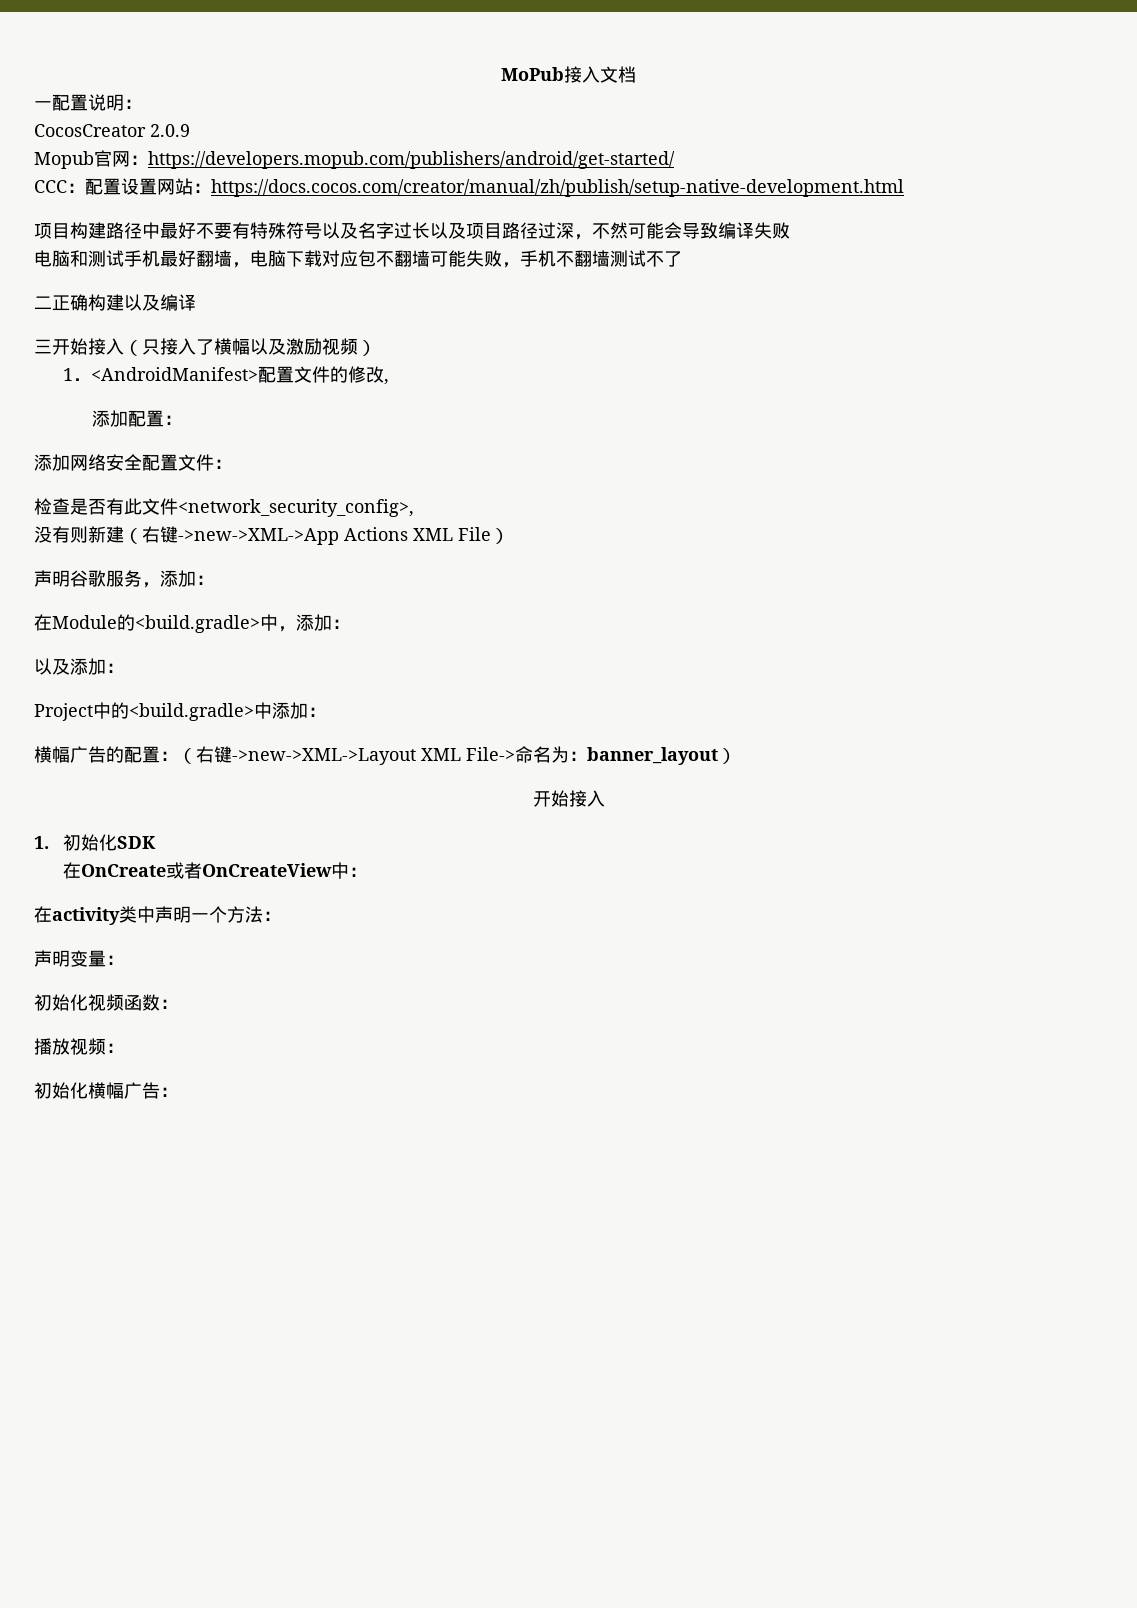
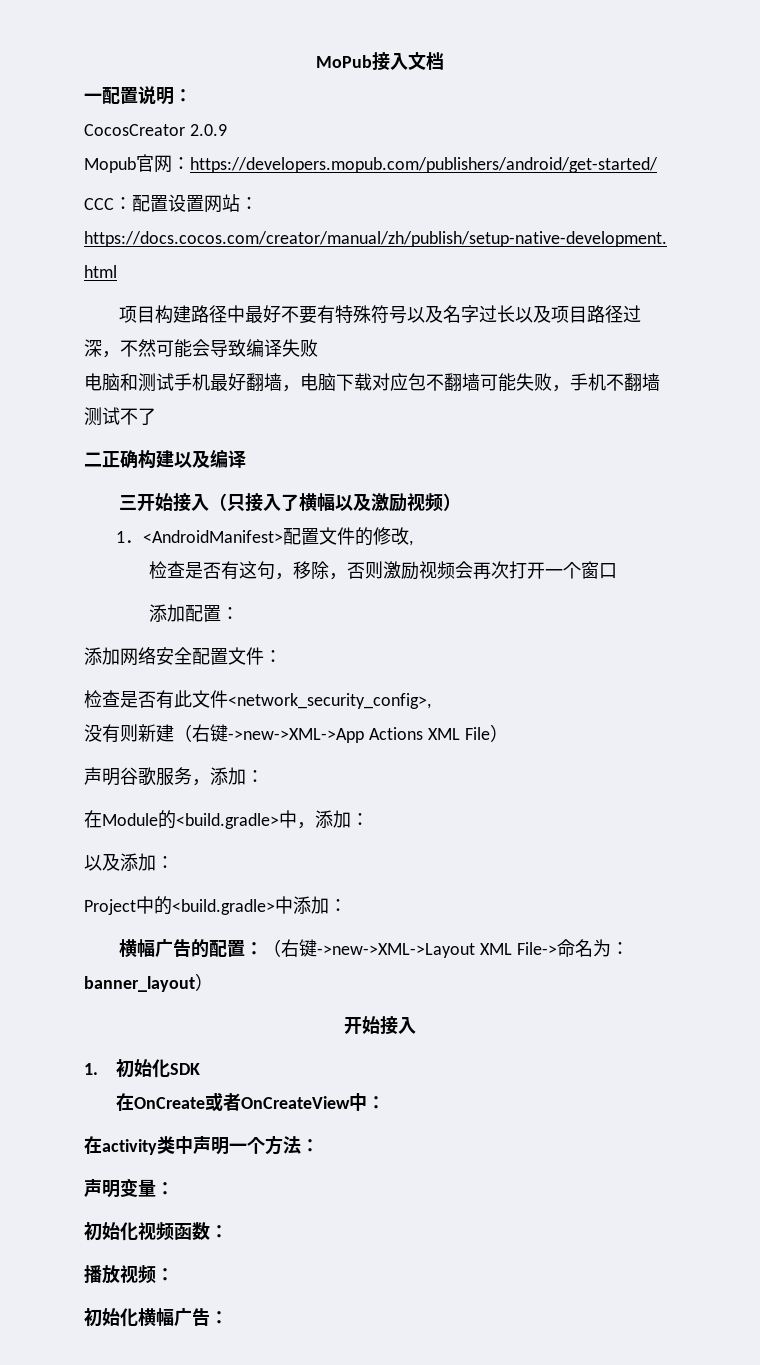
+ 检查是否有这句，移除，否则激励视频会再次打开一个窗口

